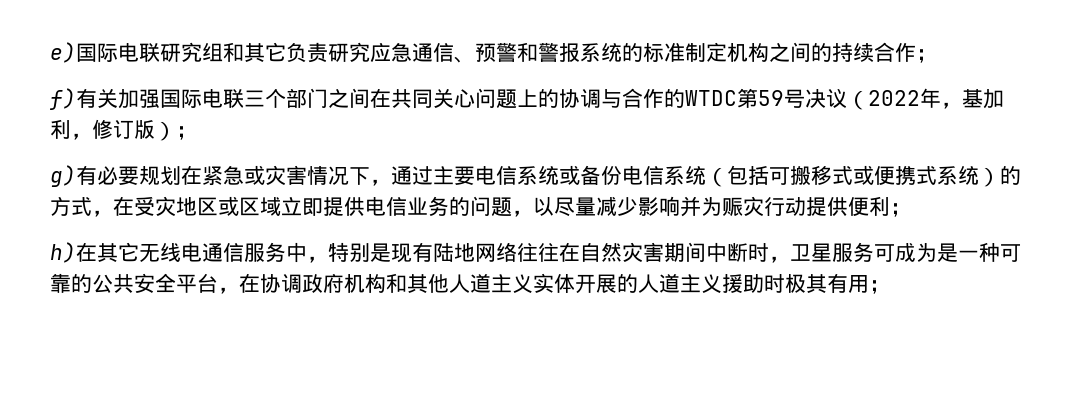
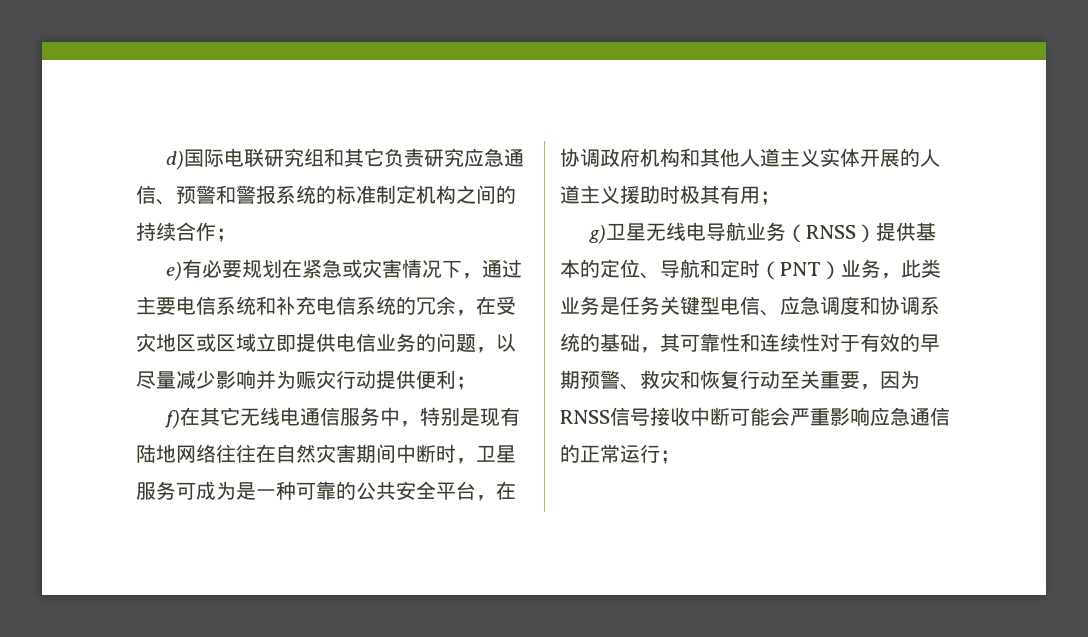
- e)国际电联研究组和其它负责研究应急通信、预警和警报系统的标准制定机构之间的持续合作；
+ d)国际电联研究组和其它负责研究应急通信、预警和警报系统的标准制定机构之间的持续合作；
- f)有关加强国际电联三个部门之间在共同关心问题上的协调与合作的WTDC第59号决议（2022年，基加利，修订版）；
- g)有必要规划在紧急或灾害情况下，通过主要电信系统或备份电信系统（包括可搬移式或便携式系统）的方式，在受灾地区或区域立即提供电信业务的问题，以尽量减少影响并为赈灾行动提供便利；
+ e)有必要规划在紧急或灾害情况下，通过主要电信系统和补充电信系统的冗余，在受灾地区或区域立即提供电信业务的问题，以尽量减少影响并为赈灾行动提供便利；
- h)在其它无线电通信服务中，特别是现有陆地网络往往在自然灾害期间中断时，卫星服务可成为是一种可靠的公共安全平台，在协调政府机构和其他人道主义实体开展的人道主义援助时极其有用；
+ f)在其它无线电通信服务中，特别是现有陆地网络往往在自然灾害期间中断时，卫星服务可成为是一种可靠的公共安全平台，在协调政府机构和其他人道主义实体开展的人道主义援助时极其有用；
+ g)卫星无线电导航业务（RNSS）提供基本的定位、导航和定时（PNT）业务，此类业务是任务关键型电信、应急调度和协调系统的基础，其可靠性和连续性对于有效的早期预警、救灾和恢复行动至关重要，因为RNSS信号接收中断可能会严重影响应急通信的正常运行；

